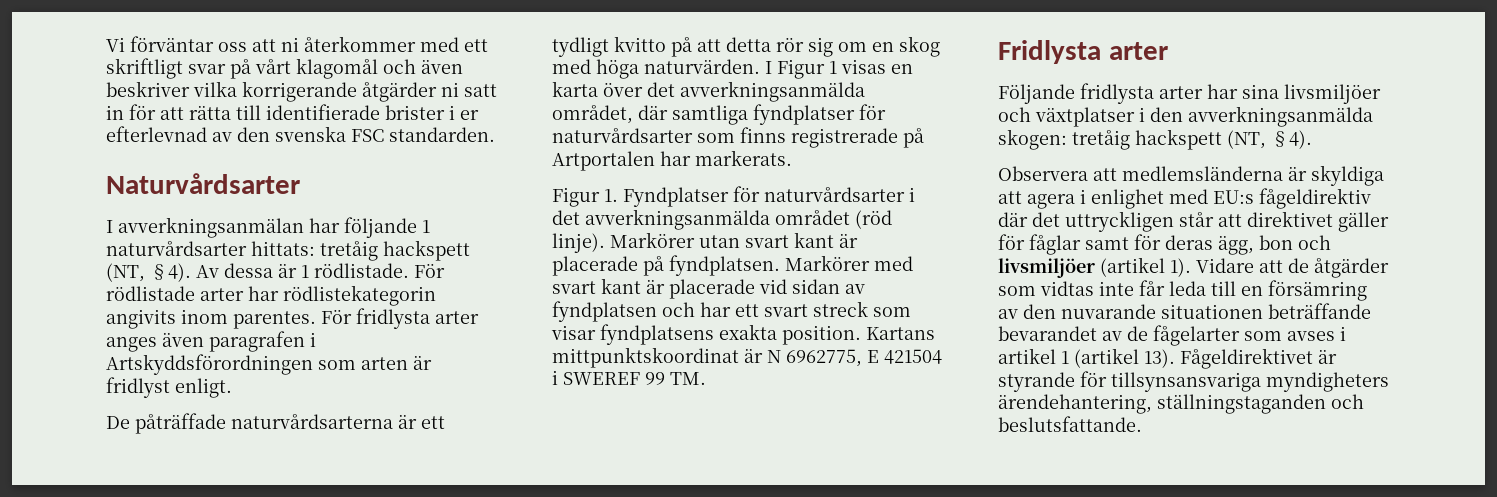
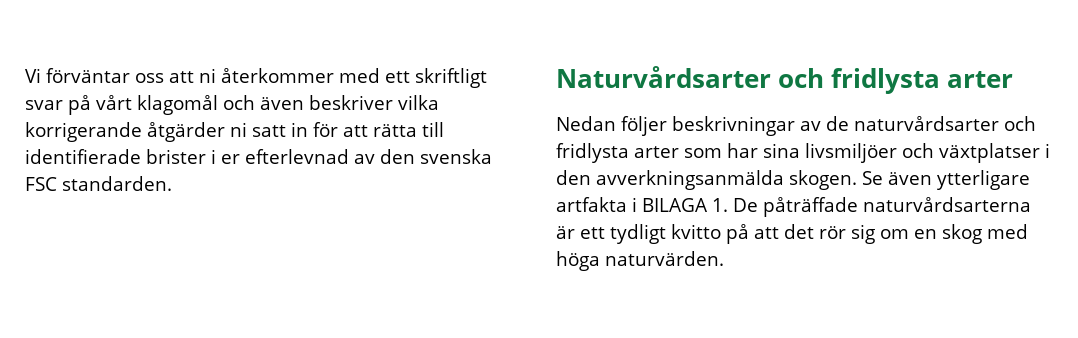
- Naturvårdsarter
- I avverkningsanmälan har följande 1 naturvårdsarter hittats: tretåig hackspett (NT, §4). Av dessa är 1 rödlistade. För rödlistade arter har rödlistekategorin angivits inom parentes. För fridlysta arter anges även paragrafen i Artskyddsförordningen som arten är fridlyst enligt.
- De påträffade naturvårdsarterna är ett tydligt kvitto på att detta rör sig om en skog med höga naturvärden. I Figur 1 visas en karta över det avverkningsanmälda området, där samtliga fyndplatser för naturvårdsarter som finns registrerade på Artportalen har markerats.
- Figur 1. Fyndplatser för naturvårdsarter i det avverkningsanmälda området (röd linje). Markörer utan svart kant är placerade på fyndplatsen. Markörer med svart kant är placerade vid sidan av fyndplatsen och har ett svart streck som visar fyndplatsens exakta position. Kartans mittpunktskoordinat är N 6962775, E 421504 i SWEREF 99 TM.
- Fridlysta arter
- Följande fridlysta arter har sina livsmiljöer och växtplatser i den avverkningsanmälda skogen: tretåig hackspett (NT, §4).
- Observera att medlemsländerna är skyldiga att agera i enlighet med EU:s fågeldirektiv där det uttryckligen står att direktivet gäller för fåglar samt för deras ägg, bon och livsmiljöer (artikel 1). Vidare att de åtgärder som vidtas inte får leda till en försämring av den nuvarande situationen beträffande bevarandet av de fågelarter som avses i artikel 1 (artikel 13). Fågeldirektivet är styrande för tillsynsansvariga myndigheters ärendehantering, ställningstaganden och beslutsfattande.
+ Naturvårdsarter och fridlysta arter
+ Nedan följer beskrivningar av de naturvårdsarter och fridlysta arter som har sina livsmiljöer och växtplatser i den avverkningsanmälda skogen. Se även ytterligare artfakta i BILAGA 1. De påträffade naturvårdsarterna är ett tydligt kvitto på att det rör sig om en skog med höga naturvärden.

